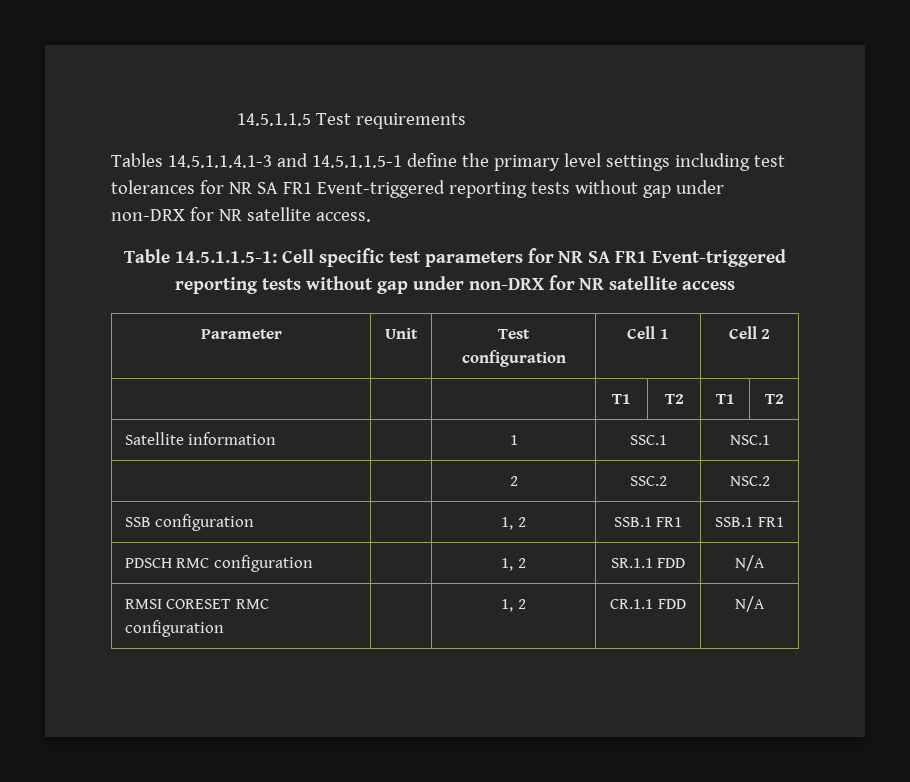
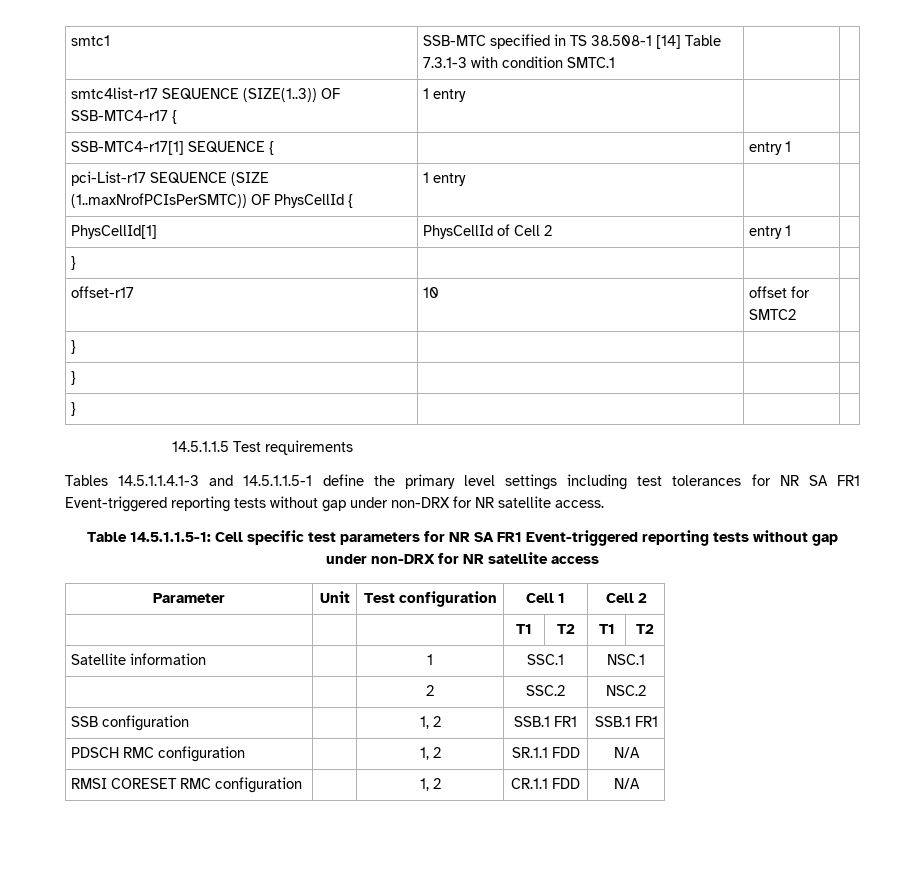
+ smtc1 | SSB-MTC specified in TS 38.508-1 [14] Table 7.3.1-3 with condition SMTC.1 | |
+ smtc4list-r17 SEQUENCE (SIZE(1..3)) OF SSB-MTC4-r17 { | 1 entry | |
+ SSB-MTC4-r17[1] SEQUENCE { | | entry 1 |
+ pci-List-r17 SEQUENCE (SIZE (1..maxNrofPCIsPerSMTC)) OF PhysCellId { | 1 entry | |
+ PhysCellId[1] | PhysCellId of Cell 2 | entry 1 |
+ } | | |
+ offset-r17 | 10 | offset for SMTC2 |
+ } | | |
+ } | | |
+ } | | |

